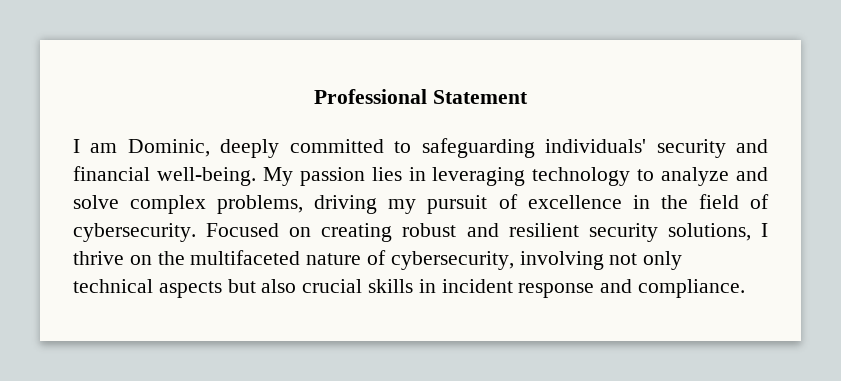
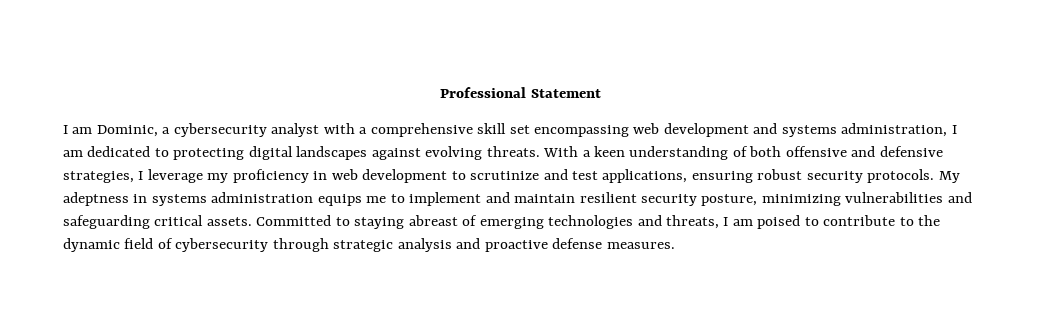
- I am Dominic, deeply committed to safeguarding individuals' security and financial well-being. My passion lies in leveraging technology to analyze and solve complex problems, driving my pursuit of excellence in the field of cybersecurity. Focused on creating robust and resilient security solutions, I thrive on the multifaceted nature of cybersecurity, involving not only technical aspects but also crucial skills in incident response and compliance.
+ I am Dominic, a cybersecurity analyst with a comprehensive skill set encompassing web development and systems administration, I am dedicated to protecting digital landscapes against evolving threats. With a keen understanding of both offensive and defensive strategies, I leverage my proficiency in web development to scrutinize and test applications, ensuring robust security protocols. My adeptness in systems administration equips me to implement and maintain resilient security posture, minimizing vulnerabilities and safeguarding critical assets. Committed to staying abreast of emerging technologies and threats, I am poised to contribute to the dynamic field of cybersecurity through strategic analysis and proactive defense measures.

